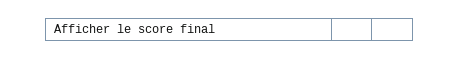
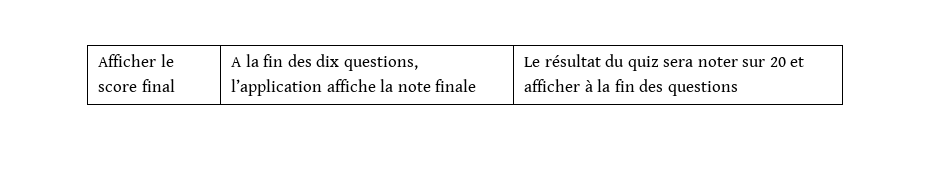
- Afficher le score final | |
+ Afficher le score final | A la fin des dix questions, l’application affiche la note finale | Le résultat du quiz sera noter sur 20 et afficher à la fin des questions

